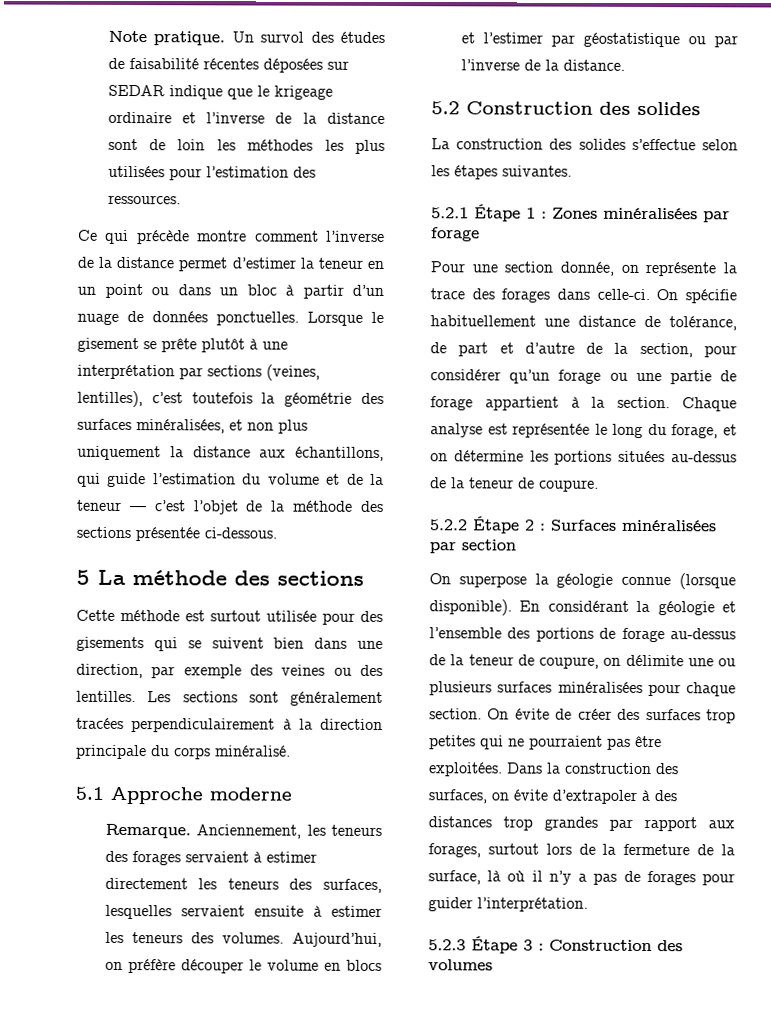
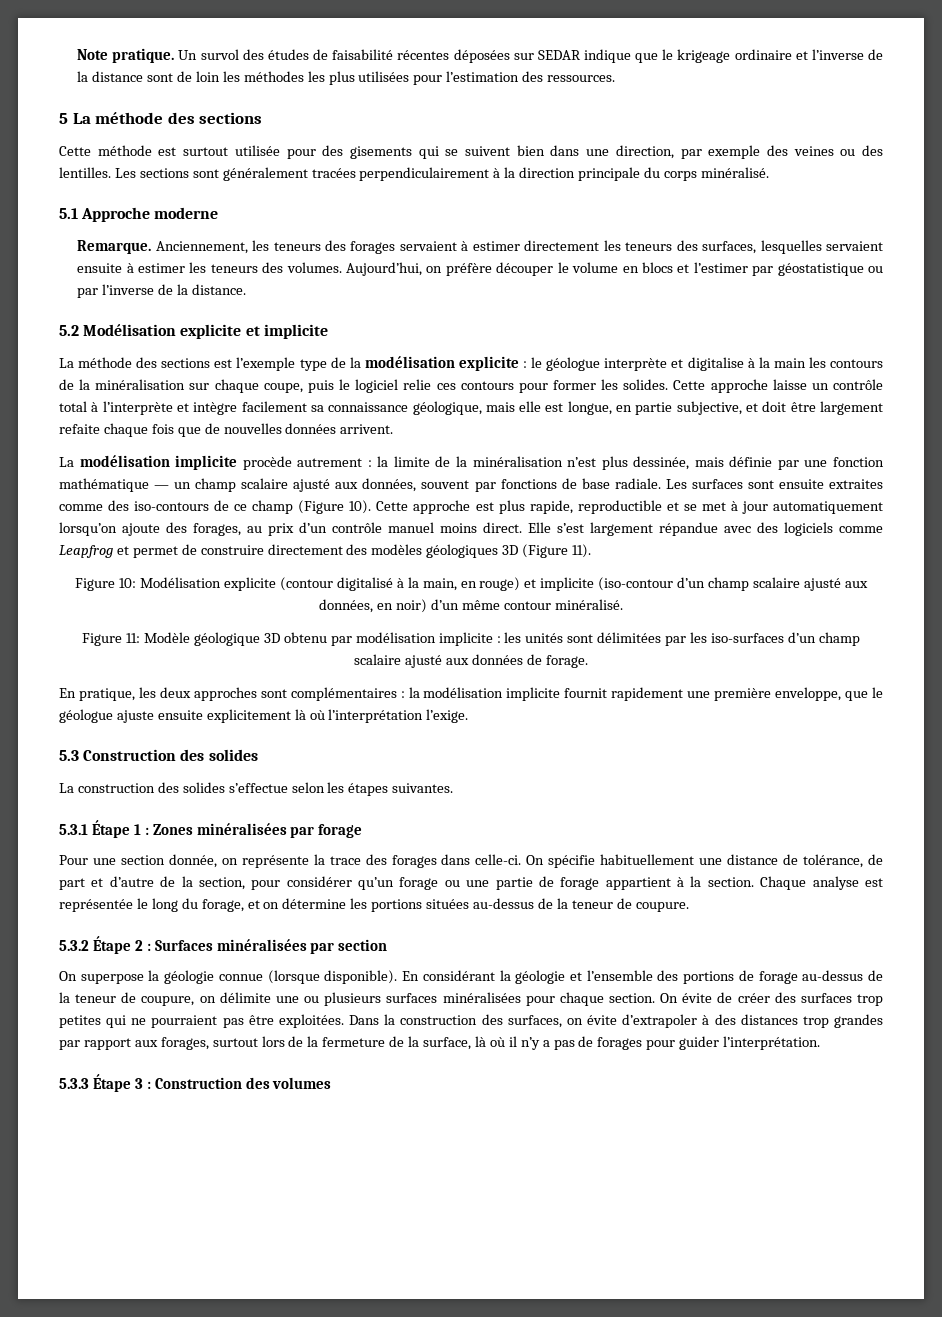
- Ce qui précède montre comment l’inverse de la distance permet d’estimer la teneur en un point ou dans un bloc à partir d’un nuage de données ponctuelles. Lorsque le gisement se prête plutôt à une interprétation par sections (veines, lentilles), c’est toutefois la géométrie des surfaces minéralisées, et non plus uniquement la distance aux échantillons, qui guide l’estimation du volume et de la teneur — c’est l’objet de la méthode des sections présentée ci-dessous.
- 5.2 Construction des solides
+ 5.2 Modélisation explicite et implicite
+ La méthode des sections est l’exemple type de la modélisation explicite : le géologue interprète et digitalise à la main les contours de la minéralisation sur chaque coupe, puis le logiciel relie ces contours pour former les solides. Cette approche laisse un contrôle total à l’interprète et intègre facilement sa connaissance géologique, mais elle est longue, en partie subjective, et doit être largement refaite chaque fois que de nouvelles données arrivent.
+ La modélisation implicite procède autrement : la limite de la minéralisation n’est plus dessinée, mais définie par une fonction mathématique — un champ scalaire ajusté aux données, souvent par fonctions de base radiale. Les surfaces sont ensuite extraites comme des iso-contours de ce champ (Figure 10). Cette approche est plus rapide, reproductible et se met à jour automatiquement lorsqu’on ajoute des forages, au prix d’un contrôle manuel moins direct. Elle s’est largement répandue avec des logiciels comme Leapfrog et permet de construire directement des modèles géologiques 3D (Figure 11).
+ Figure 10: Modélisation explicite (contour digitalisé à la main, en rouge) et implicite (iso-contour d’un champ scalaire ajusté aux données, en noir) d’un même contour minéralisé.
+ Figure 11: Modèle géologique 3D obtenu par modélisation implicite : les unités sont délimitées par les iso-surfaces d’un champ scalaire ajusté aux données de forage.
+ En pratique, les deux approches sont complémentaires : la modélisation implicite fournit rapidement une première enveloppe, que le géologue ajuste ensuite explicitement là où l’interprétation l’exige.
+ 5.3 Construction des solides
- 5.2.1 Étape 1 : Zones minéralisées par forage
+ 5.3.1 Étape 1 : Zones minéralisées par forage
- 5.2.2 Étape 2 : Surfaces minéralisées par section
+ 5.3.2 Étape 2 : Surfaces minéralisées par section
- 5.2.3 Étape 3 : Construction des volumes
+ 5.3.3 Étape 3 : Construction des volumes

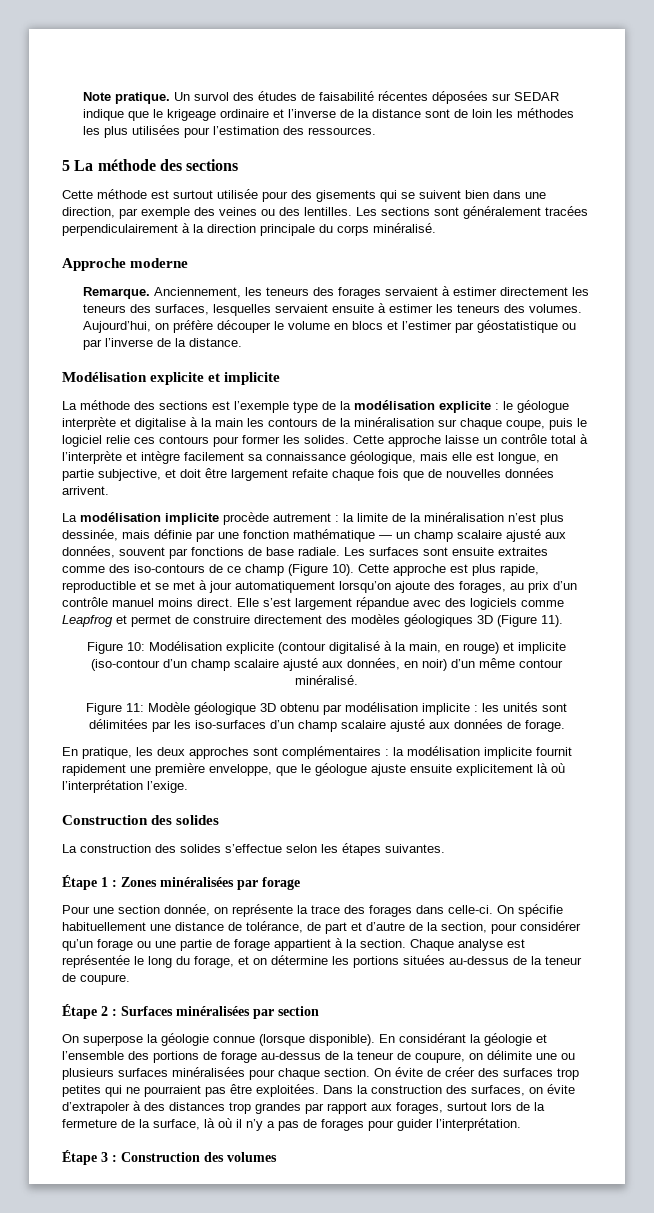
- 5.1 Approche moderne
+ Approche moderne
- 5.2 Modélisation explicite et implicite
+ Modélisation explicite et implicite
- 5.3 Construction des solides
+ Construction des solides
- 5.3.1 Étape 1 : Zones minéralisées par forage
+ Étape 1 : Zones minéralisées par forage
- 5.3.2 Étape 2 : Surfaces minéralisées par section
+ Étape 2 : Surfaces minéralisées par section
- 5.3.3 Étape 3 : Construction des volumes
+ Étape 3 : Construction des volumes

